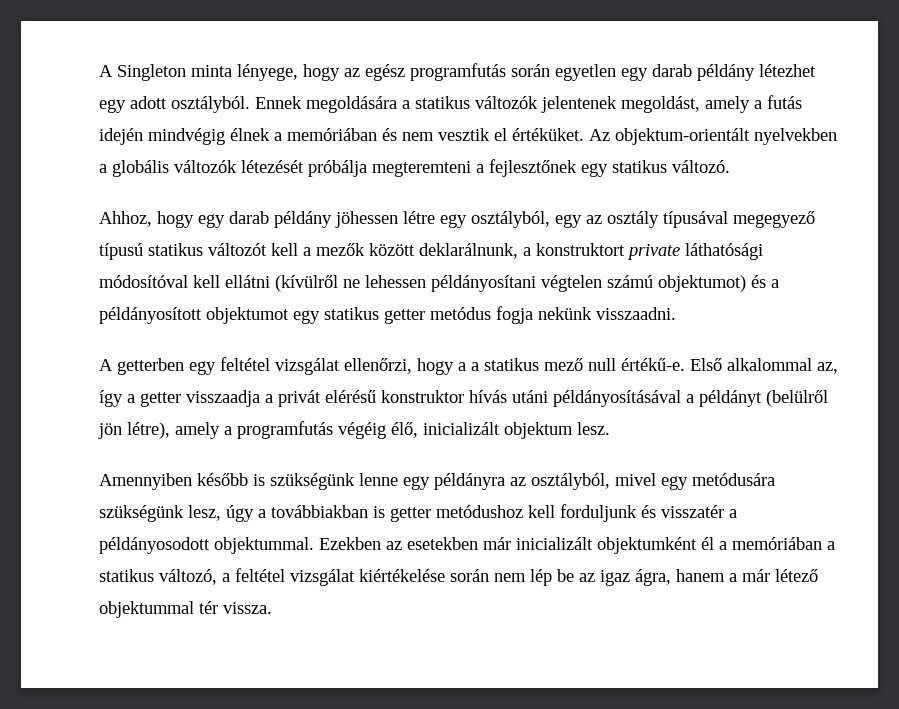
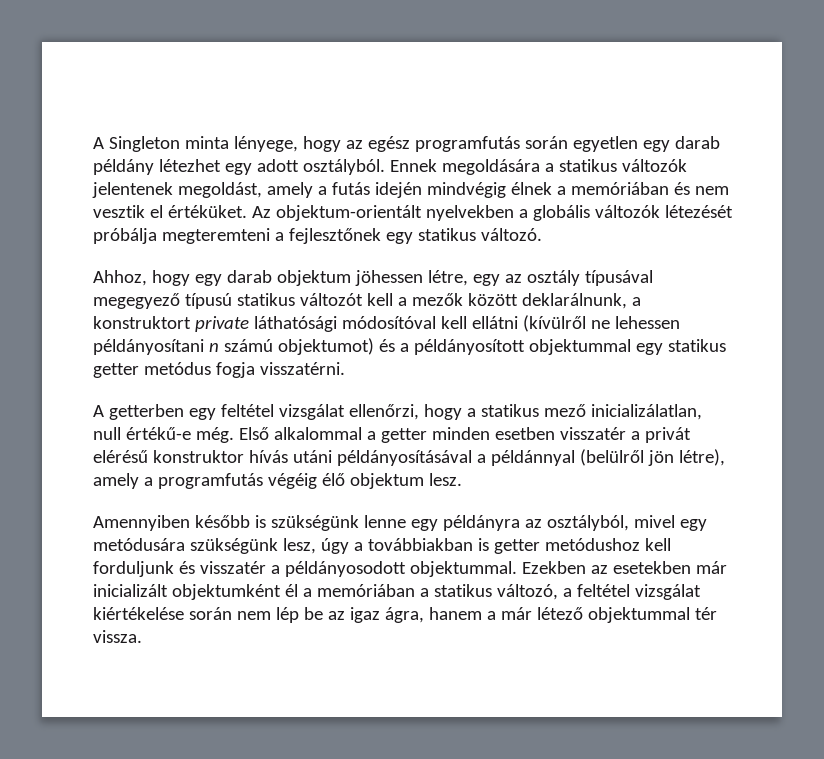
- Ahhoz, hogy egy darab példány jöhessen létre egy osztályból, egy az osztály típusával megegyező típusú statikus változót kell a mezők között deklarálnunk, a konstruktort private láthatósági módosítóval kell ellátni (kívülről ne lehessen példányosítani végtelen számú objektumot) és a példányosított objektumot egy statikus getter metódus fogja nekünk visszaadni.
+ Ahhoz, hogy egy darab objektum jöhessen létre, egy az osztály típusával megegyező típusú statikus változót kell a mezők között deklarálnunk, a konstruktort private láthatósági módosítóval kell ellátni (kívülről ne lehessen példányosítani n számú objektumot) és a példányosított objektummal egy statikus getter metódus fogja visszatérni.
- A getterben egy feltétel vizsgálat ellenőrzi, hogy a a statikus mező null értékű-e. Első alkalommal az, így a getter visszaadja a privát elérésű konstruktor hívás utáni példányosításával a példányt (belülről jön létre), amely a programfutás végéig élő, inicializált objektum lesz.
+ A getterben egy feltétel vizsgálat ellenőrzi, hogy a statikus mező inicializálatlan, null értékű-e még. Első alkalommal a getter minden esetben visszatér a privát elérésű konstruktor hívás utáni példányosításával a példánnyal (belülről jön létre), amely a programfutás végéig élő objektum lesz.

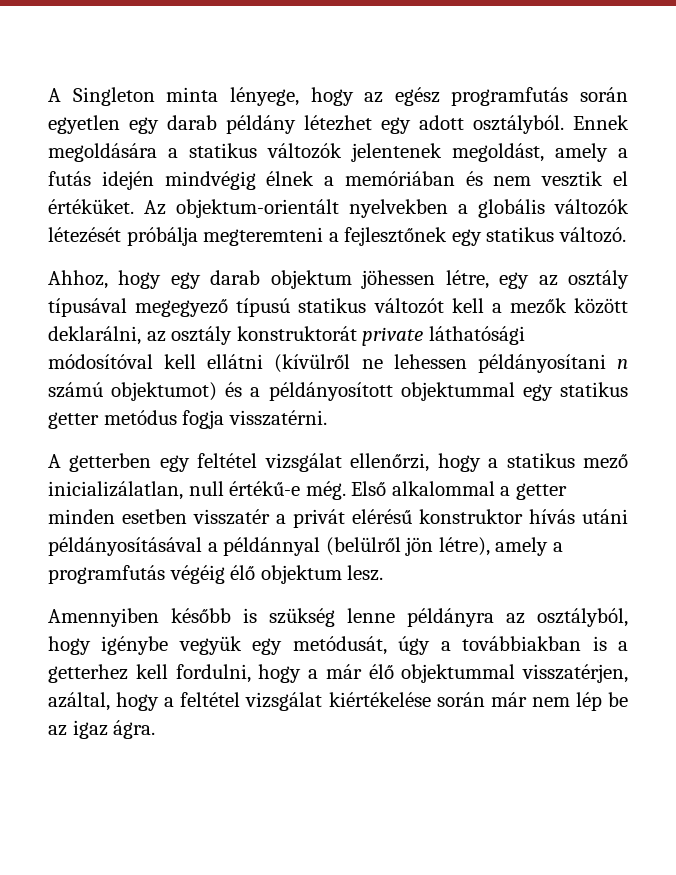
- Ahhoz, hogy egy darab objektum jöhessen létre, egy az osztály típusával megegyező típusú statikus változót kell a mezők között deklarálnunk, a konstruktort private láthatósági módosítóval kell ellátni (kívülről ne lehessen példányosítani n számú objektumot) és a példányosított objektummal egy statikus getter metódus fogja visszatérni.
+ Ahhoz, hogy egy darab objektum jöhessen létre, egy az osztály típusával megegyező típusú statikus változót kell a mezők között deklarálni, az osztály konstruktorát private láthatósági módosítóval kell ellátni (kívülről ne lehessen példányosítani n számú objektumot) és a példányosított objektummal egy statikus getter metódus fogja visszatérni.
- Amennyiben később is szükségünk lenne egy példányra az osztályból, mivel egy metódusára szükségünk lesz, úgy a továbbiakban is getter metódushoz kell forduljunk és visszatér a példányosodott objektummal. Ezekben az esetekben már inicializált objektumként él a memóriában a statikus változó, a feltétel vizsgálat kiértékelése során nem lép be az igaz ágra, hanem a már létező objektummal tér vissza.
+ Amennyiben később is szükség lenne példányra az osztályból, hogy igénybe vegyük egy metódusát, úgy a továbbiakban is a getterhez kell fordulni, hogy a már élő objektummal visszatérjen, azáltal, hogy a feltétel vizsgálat kiértékelése során már nem lép be az igaz ágra.

